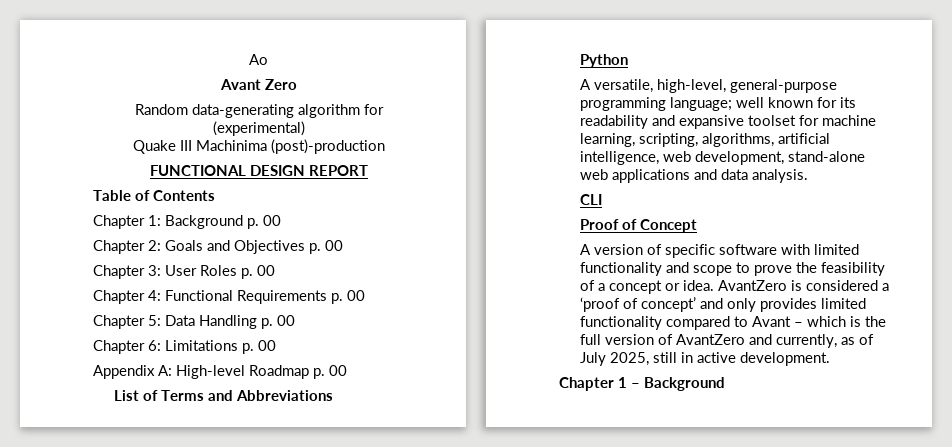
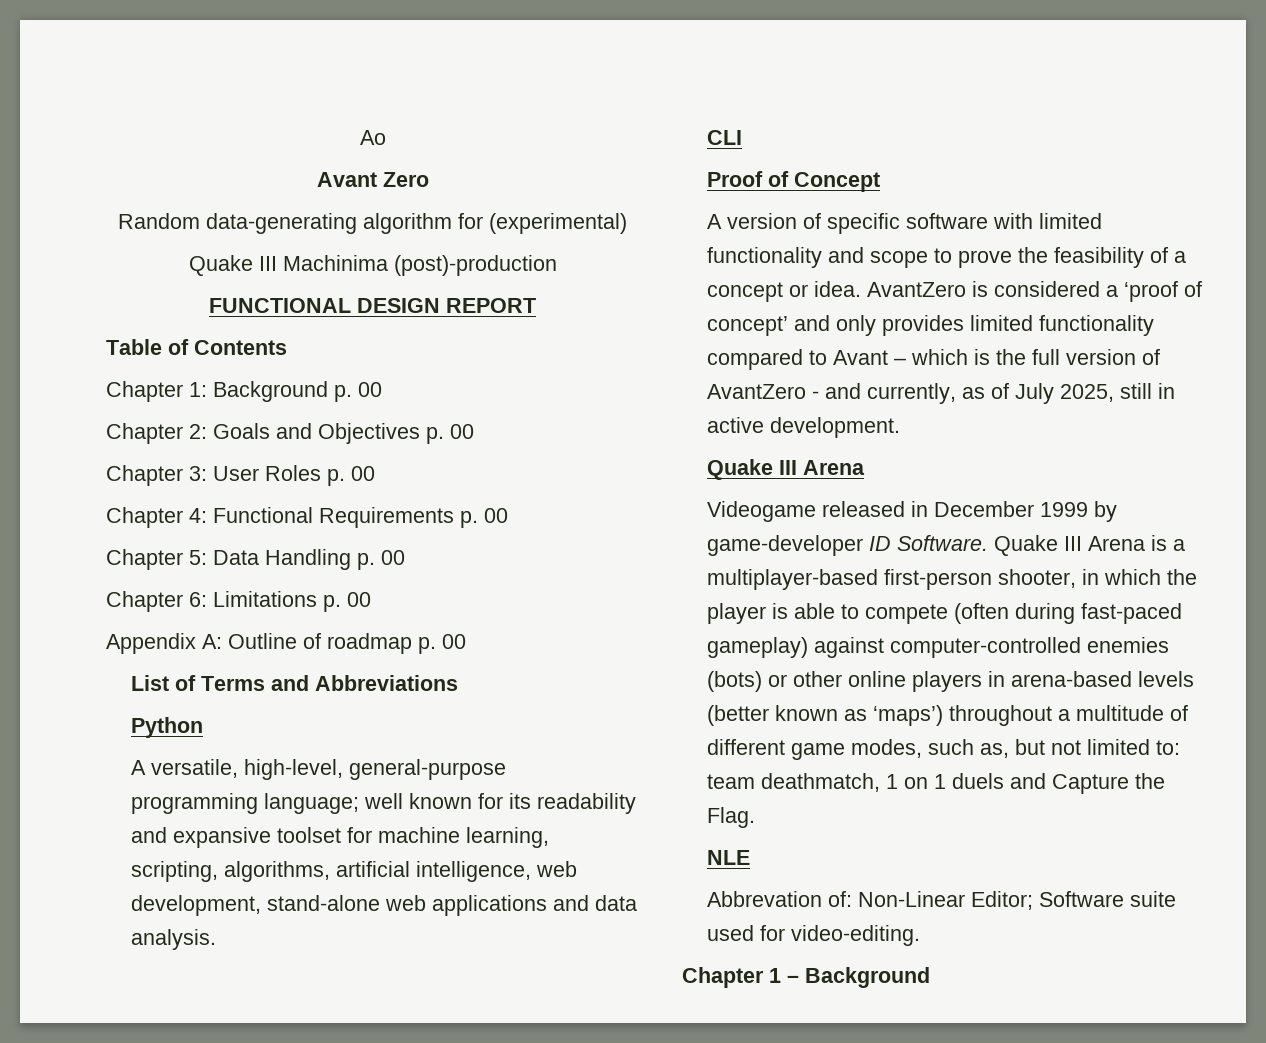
- Appendix A: High-level Roadmap p. 00
+ Appendix A: Outline of roadmap p. 00
- AvantZero is considered a ‘proof of concept’ and only provides limited functionality compared to Avant – which is the full version of AvantZero and currently, as of July 2025, still in active development.
+ AvantZero is considered a ‘proof of concept’ and only provides limited functionality compared to Avant – which is the full version of AvantZero - and currently, as of July 2025, still in active development.
+ Quake III Arena
+ Videogame released in December 1999 by game-developer ID Software. Quake III Arena is a multiplayer-based first-person shooter, in which the player is able to compete (often during fast-paced gameplay) against computer-controlled enemies (bots) or other online players in arena-based levels (better known as ‘maps’) throughout a multitude of different game modes, such as, but not limited to: team deathmatch, 1 on 1 duels and Capture the Flag.
+ NLE
+ Abbrevation of: Non-Linear Editor; Software suite used for video-editing.

